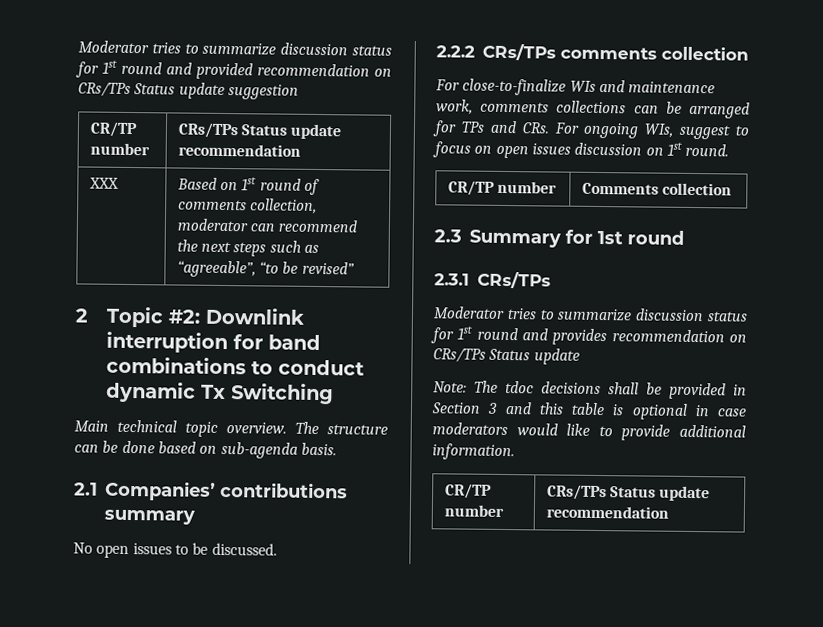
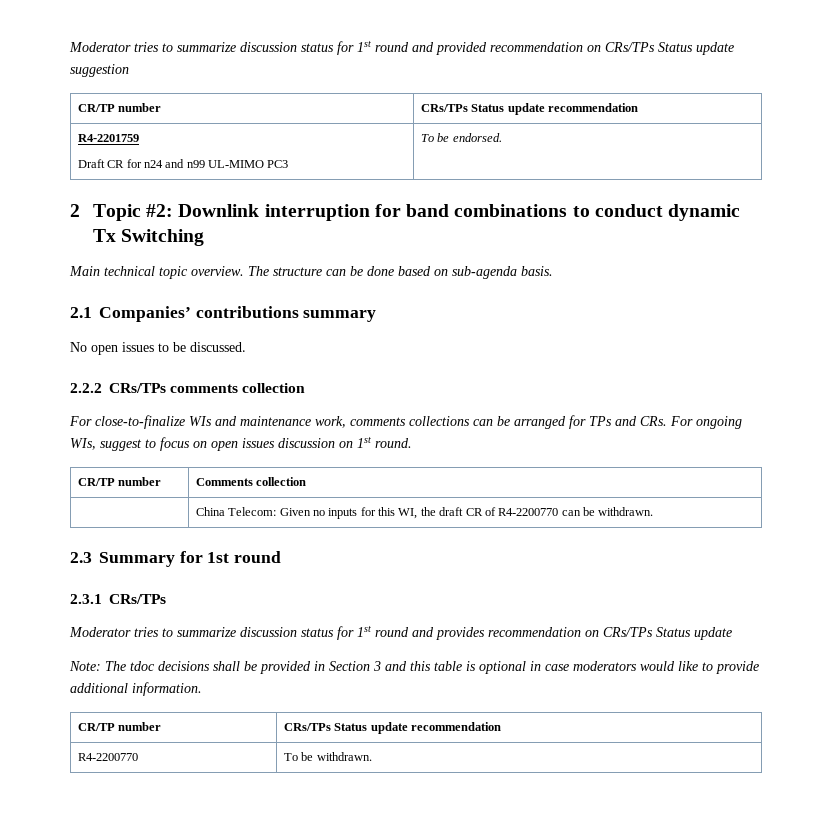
- XXX | Based on 1st round of comments collection, moderator can recommend the next steps such as “agreeable”, “to be revised”
+ R4-2201759
+ Draft CR for n24 and n99 UL-MIMO PC3 | To be endorsed.
+ | China Telecom: Given no inputs for this WI, the draft CR of R4-2200770 can be withdrawn.
+ R4-2200770 | To be withdrawn.

